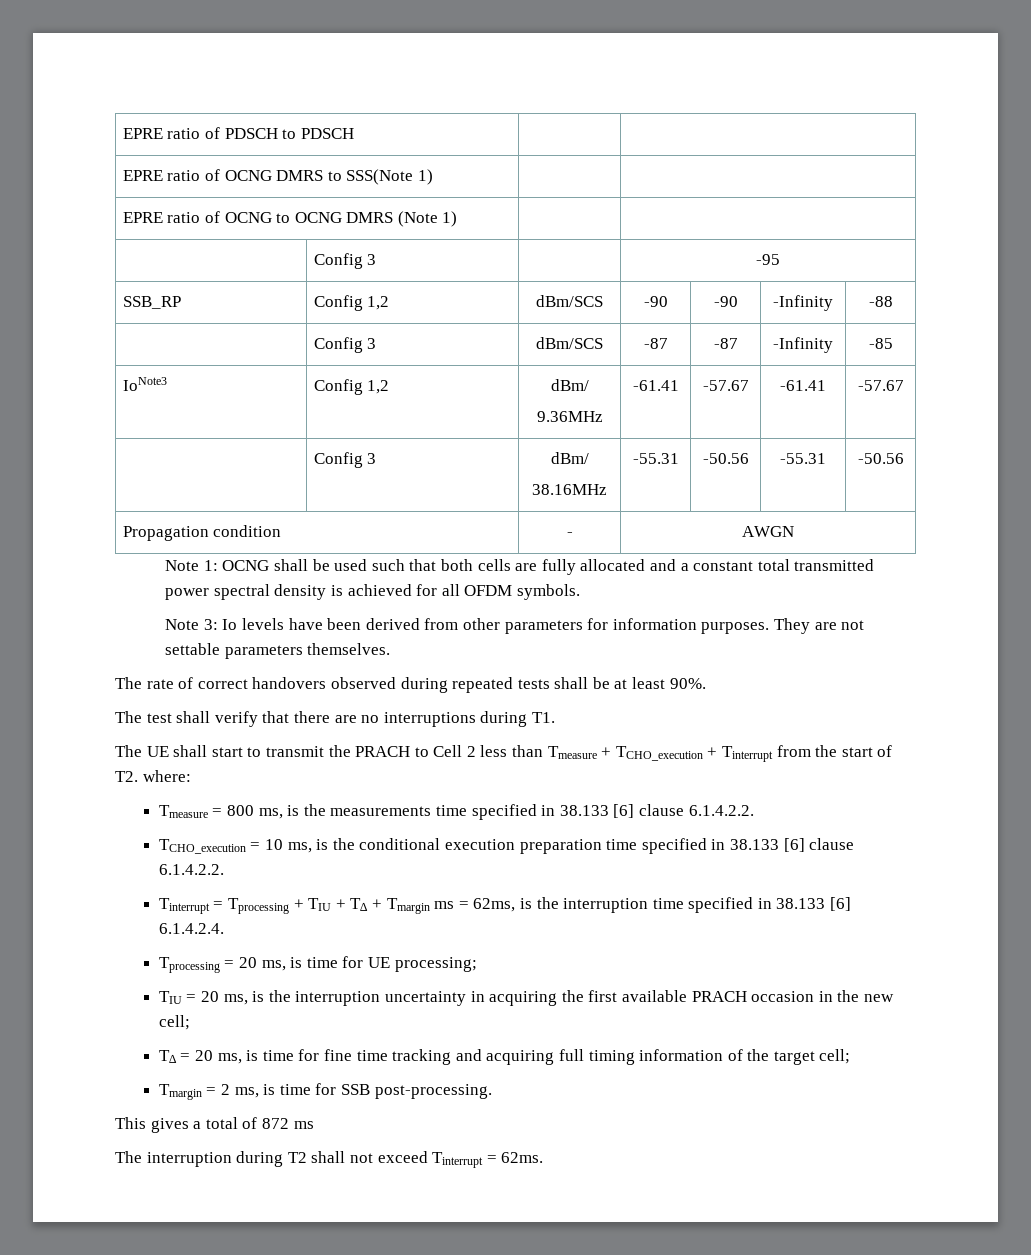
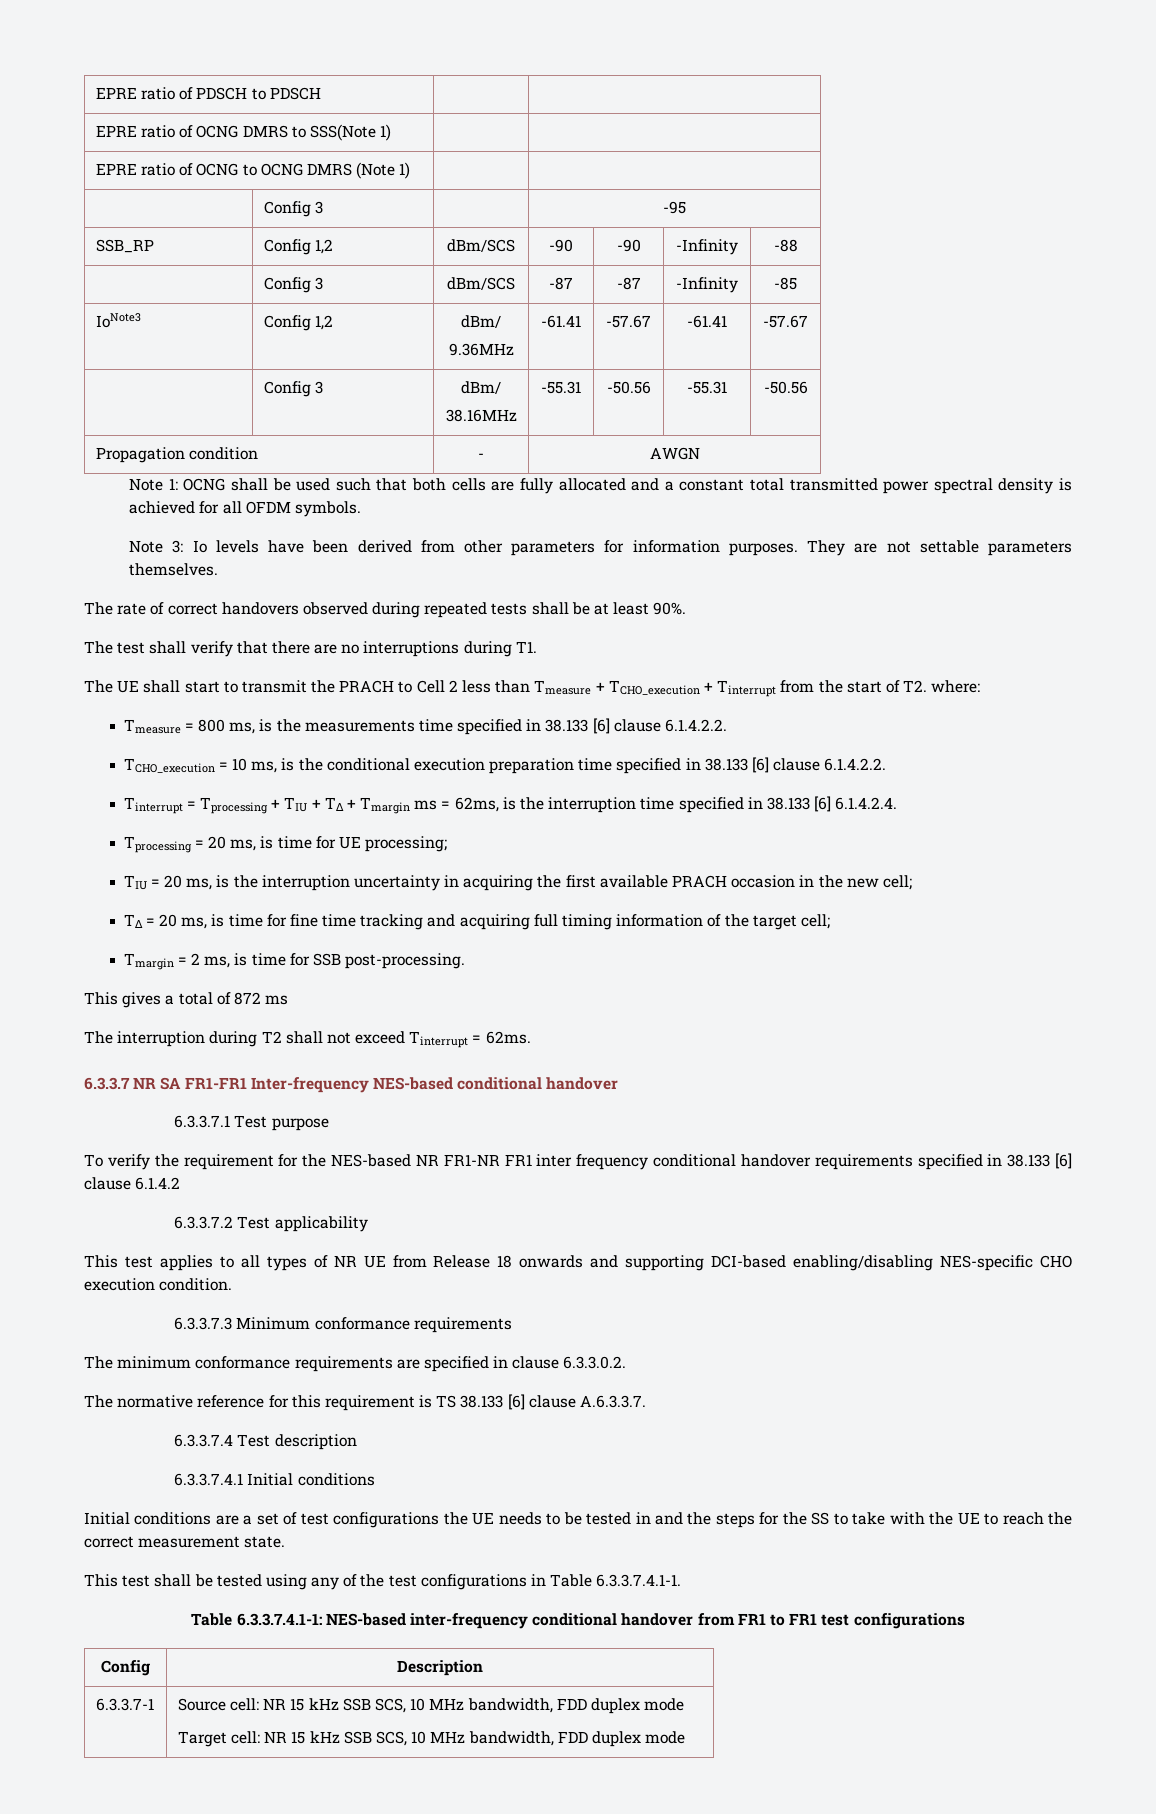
+ 6.3.3.7 NR SA FR1-FR1 Inter-frequency NES-based conditional handover
+ 6.3.3.7.1 Test purpose
+ To verify the requirement for the NES-based NR FR1-NR FR1 inter frequency conditional handover requirements specified in 38.133 [6] clause 6.1.4.2
+ 6.3.3.7.2 Test applicability
+ This test applies to all types of NR UE from Release 18 onwards and supporting DCI-based enabling/disabling NES-specific CHO execution condition.
+ 6.3.3.7.3 Minimum conformance requirements
+ The minimum conformance requirements are specified in clause 6.3.3.0.2.
+ The normative reference for this requirement is TS 38.133 [6] clause A.6.3.3.7.
+ 6.3.3.7.4 Test description
+ 6.3.3.7.4.1 Initial conditions
+ Initial conditions are a set of test configurations the UE needs to be tested in and the steps for the SS to take with the UE to reach the correct measurement state.
+ This test shall be tested using any of the test configurations in Table 6.3.3.7.4.1-1.
+ Table 6.3.3.7.4.1-1: NES-based inter-frequency conditional handover from FR1 to FR1 test configurations
+ Config | Description
+ 6.3.3.7-1 | Source cell: NR 15 kHz SSB SCS, 10 MHz bandwidth, FDD duplex mode
+ Target cell: NR 15 kHz SSB SCS, 10 MHz bandwidth, FDD duplex mode

